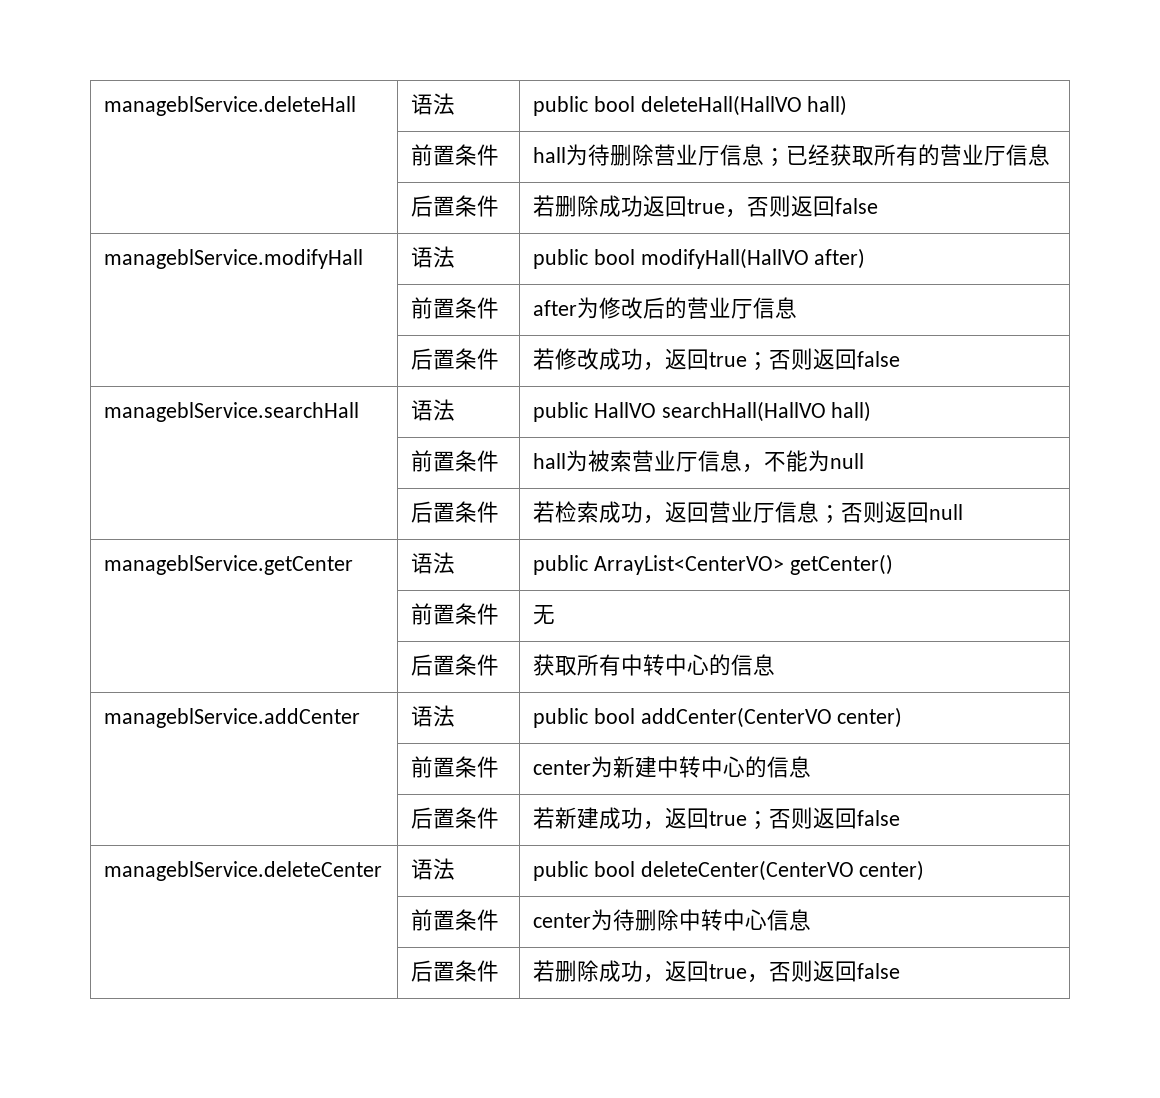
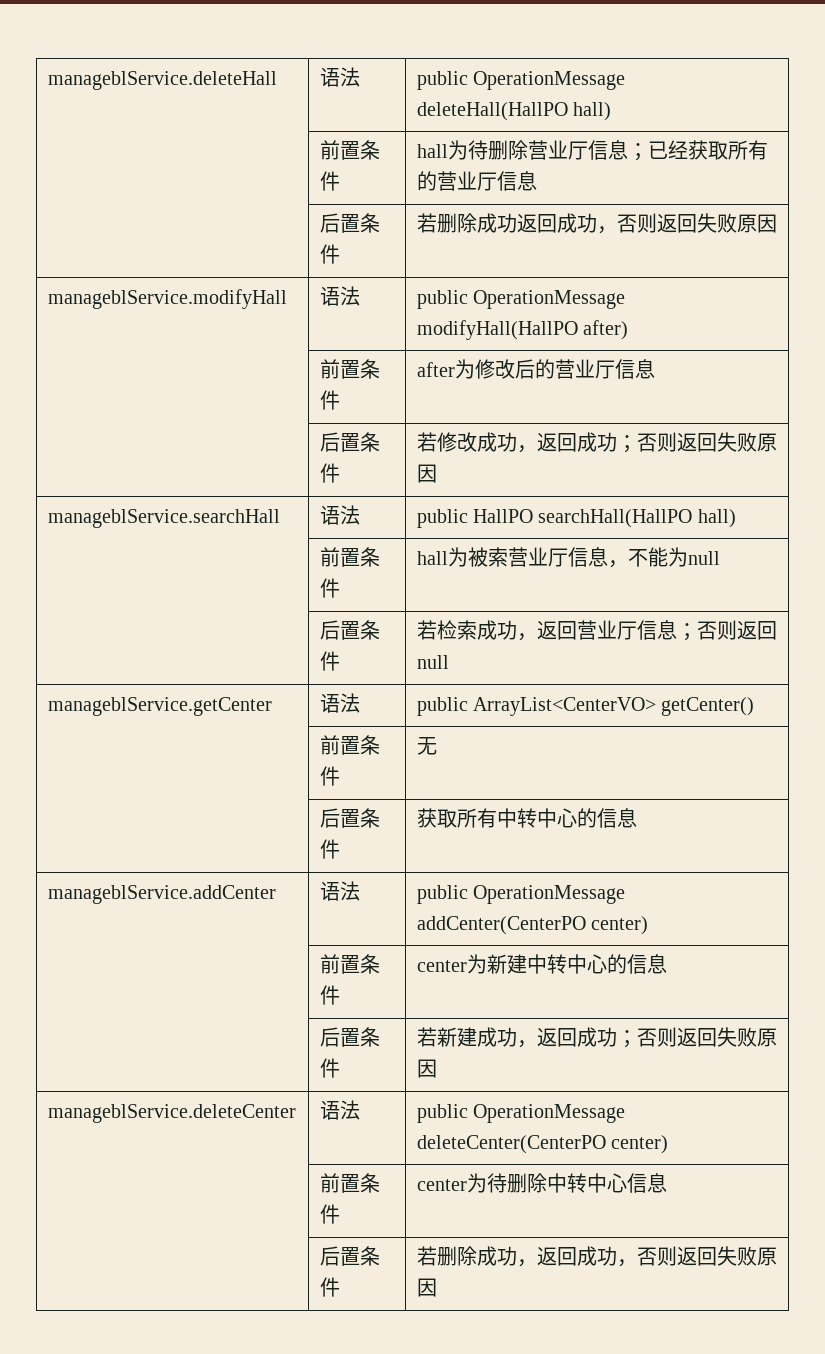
- manageblService.deleteHall | 语法 | public bool deleteHall(HallVO hall)
+ manageblService.deleteHall | 语法 | public OperationMessage deleteHall(HallPO hall)
- | 后置条件 | 若删除成功返回true，否则返回false
+ | 后置条件 | 若删除成功返回成功，否则返回失败原因
- manageblService.modifyHall | 语法 | public bool modifyHall(HallVO after)
+ manageblService.modifyHall | 语法 | public OperationMessage modifyHall(HallPO after)
- | 后置条件 | 若修改成功，返回true；否则返回false
+ | 后置条件 | 若修改成功，返回成功；否则返回失败原因
- manageblService.searchHall | 语法 | public HallVO searchHall(HallVO hall)
+ manageblService.searchHall | 语法 | public HallPO searchHall(HallPO hall)
- manageblService.addCenter | 语法 | public bool addCenter(CenterVO center)
+ manageblService.addCenter | 语法 | public OperationMessage addCenter(CenterPO center)
- | 后置条件 | 若新建成功，返回true；否则返回false
+ | 后置条件 | 若新建成功，返回成功；否则返回失败原因
- manageblService.deleteCenter | 语法 | public bool deleteCenter(CenterVO center)
+ manageblService.deleteCenter | 语法 | public OperationMessage deleteCenter(CenterPO center)
- | 后置条件 | 若删除成功，返回true，否则返回false
+ | 后置条件 | 若删除成功，返回成功，否则返回失败原因

